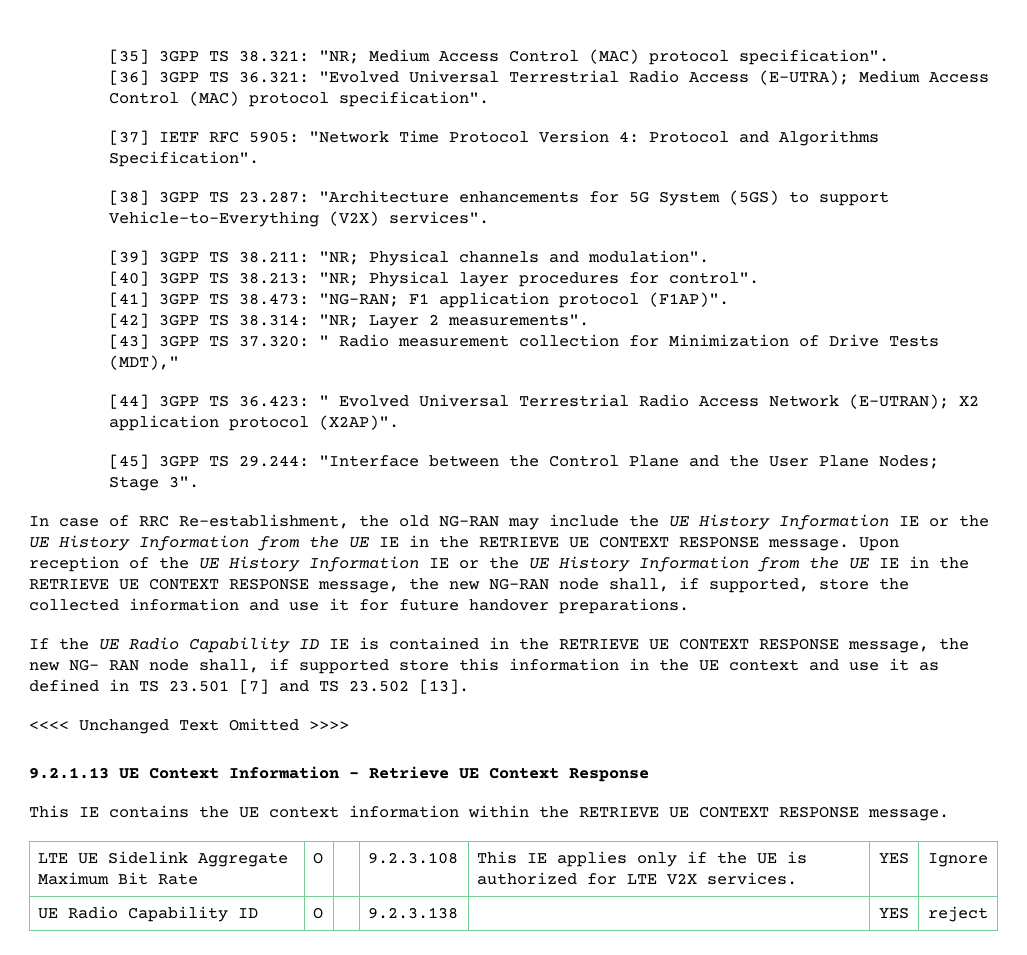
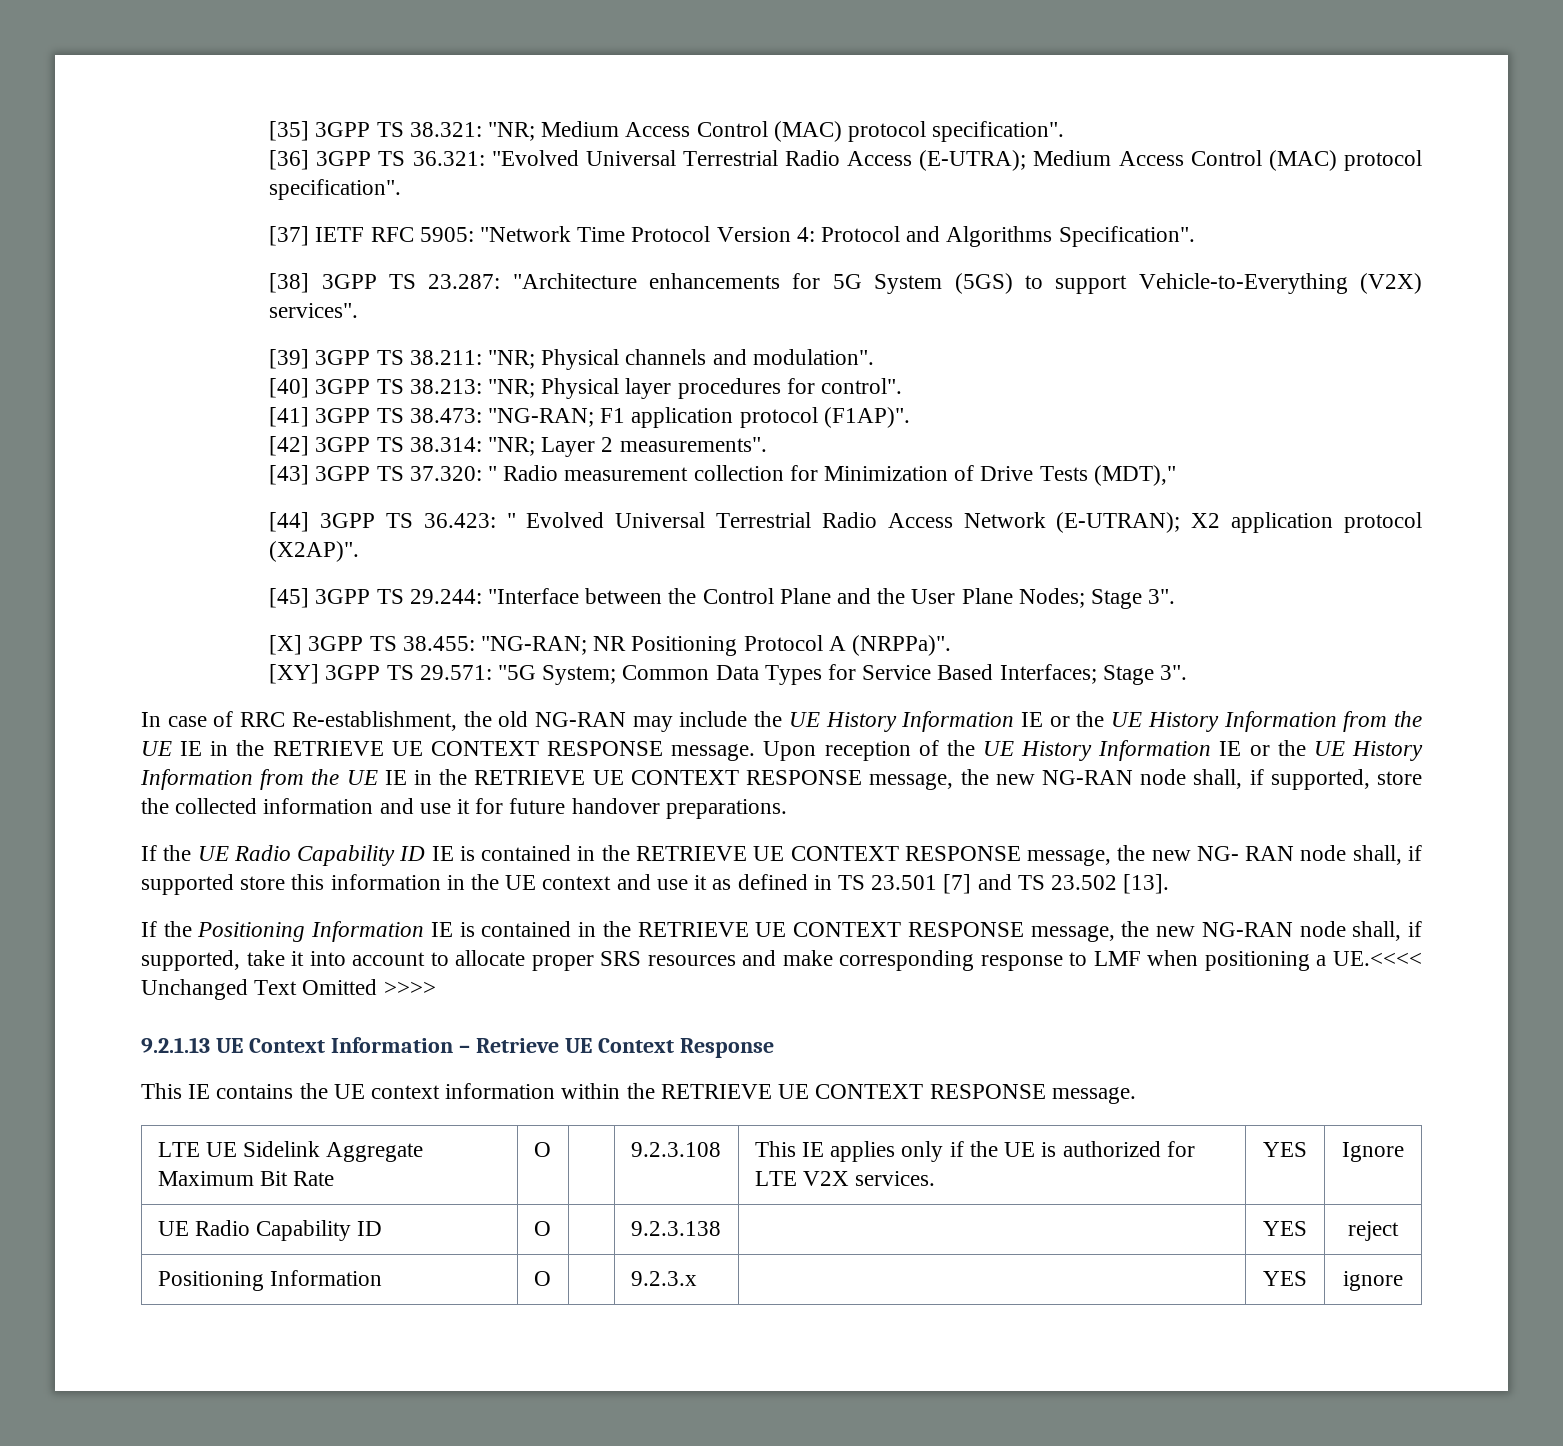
+ [X] 3GPP TS 38.455: "NG-RAN; NR Positioning Protocol A (NRPPa)".
+ [XY] 3GPP TS 29.571: "5G System; Common Data Types for Service Based Interfaces; Stage 3".
- <<<< Unchanged Text Omitted >>>>
+ If the Positioning Information IE is contained in the RETRIEVE UE CONTEXT RESPONSE message, the new NG-RAN node shall, if supported, take it into account to allocate proper SRS resources and make corresponding response to LMF when positioning a UE.<<<< Unchanged Text Omitted >>>>
+ Positioning Information | O | | 9.2.3.x | | YES | ignore

